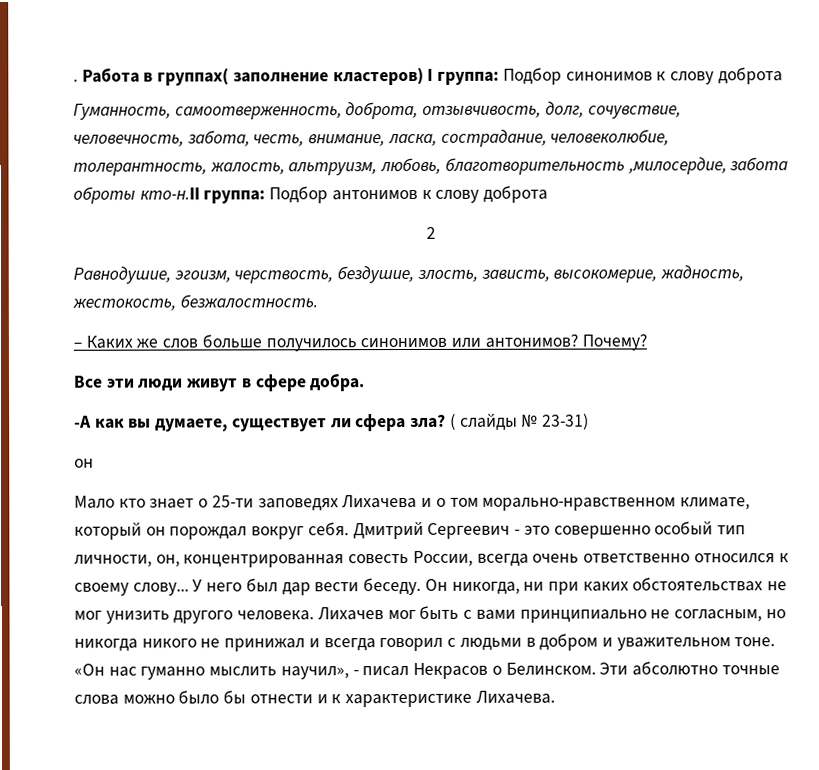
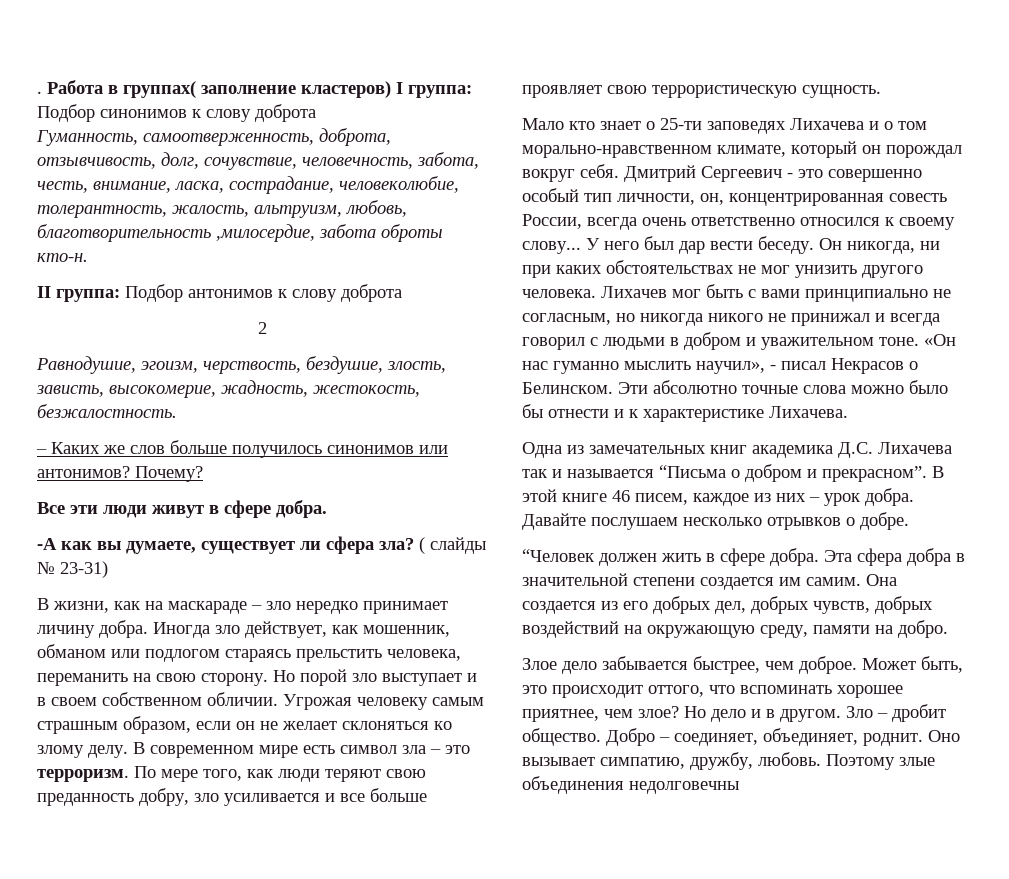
- Гуманность, самоотверженность, доброта, отзывчивость, долг, сочувствие, человечность, забота, честь, внимание, ласка, сострадание, человеколюбие, толерантность, жалость, альтруизм, любовь, благотворительность ,милосердие, забота оброты кто-н.II группа: Подбор антонимов к слову доброта
+ Гуманность, самоотверженность, доброта, отзывчивость, долг, сочувствие, человечность, забота, честь, внимание, ласка, сострадание, человеколюбие, толерантность, жалость, альтруизм, любовь, благотворительность ,милосердие, забота оброты кто-н.
+ II группа: Подбор антонимов к слову доброта
  ( слайды № 23-31)
- он
+ В жизни, как на маскараде – зло нередко принимает личину добра. Иногда зло действует, как мошенник, обманом или подлогом стараясь прельстить человека, переманить на свою сторону. Но порой зло выступает и в своем собственном обличии. Угрожая человеку самым страшным образом, если он не желает склоняться ко злому делу. В современном мире есть символ зла – это терроризм. По мере того, как люди теряют свою преданность добру, зло усиливается и все больше проявляет свою террористическую сущность.
+ Одна из замечательных книг академика Д.С. Лихачева так и называется “Письма о добром и прекрасном”. В этой книге 46 писем, каждое из них – урок добра. Давайте послушаем несколько отрывков о добре.
+ “Человек должен жить в сфере добра. Эта сфера добра в значительной степени создается им самим. Она создается из его добрых дел, добрых чувств, добрых воздействий на окружающую среду, памяти на добро.
+ Злое дело забывается быстрее, чем доброе. Может быть, это происходит оттого, что вспоминать хорошее приятнее, чем злое? Но дело и в другом. Зло – дробит общество. Добро – соединяет, объединяет, роднит. Оно вызывает симпатию, дружбу, любовь. Поэтому злые объединения недолговечны

